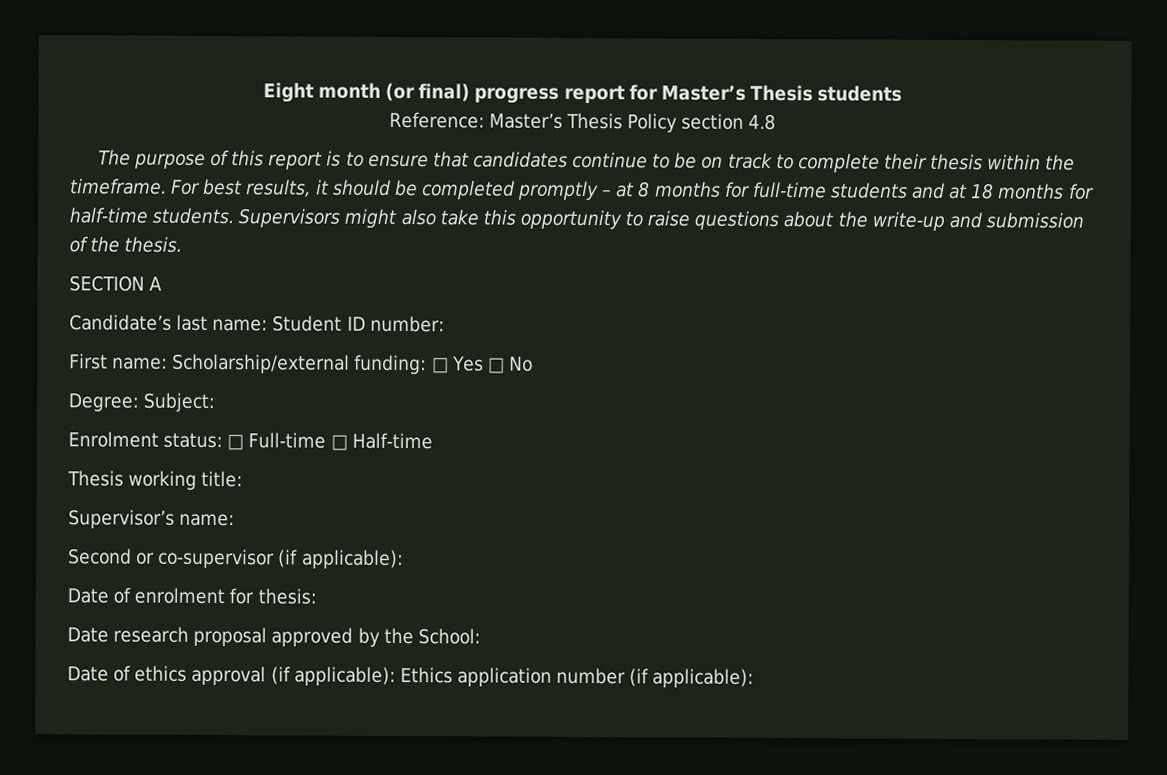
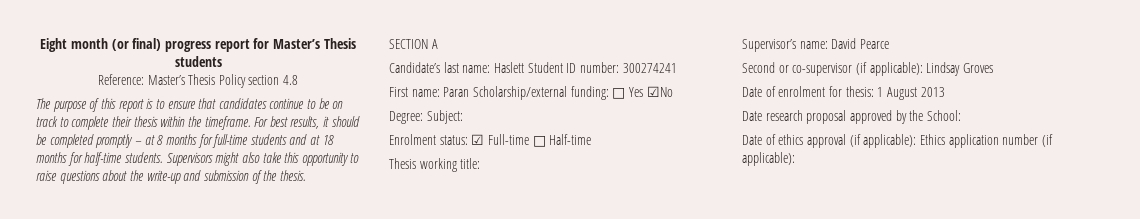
- Candidate’s last name: Student ID number:
+ Candidate’s last name: Haslett Student ID number: 300274241
- First name: Scholarship/external funding: □ Yes □ No
+ First name: Paran Scholarship/external funding: □ Yes ☑No
- Enrolment status: □ Full-time □ Half-time
+ Enrolment status: ☑ Full-time □ Half-time
- Supervisor’s name:
+ Supervisor’s name: David Pearce
- Second or co-supervisor (if applicable):
+ Second or co-supervisor (if applicable): Lindsay Groves
- Date of enrolment for thesis:
+ Date of enrolment for thesis: 1 August 2013

